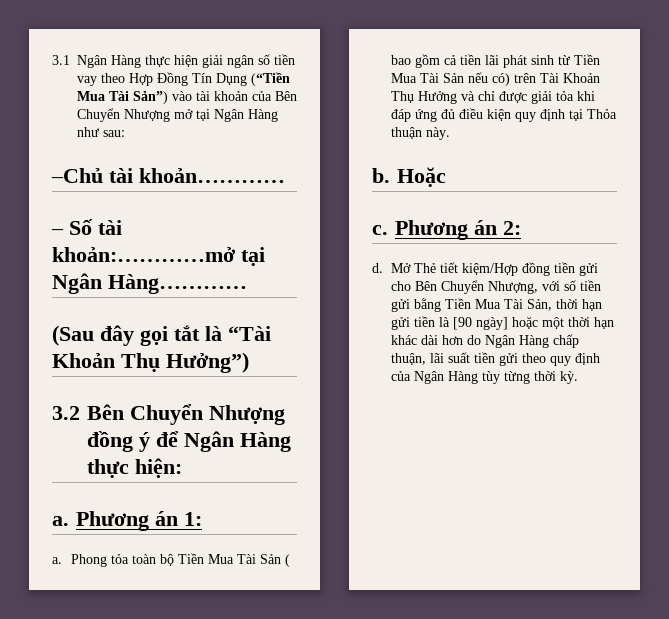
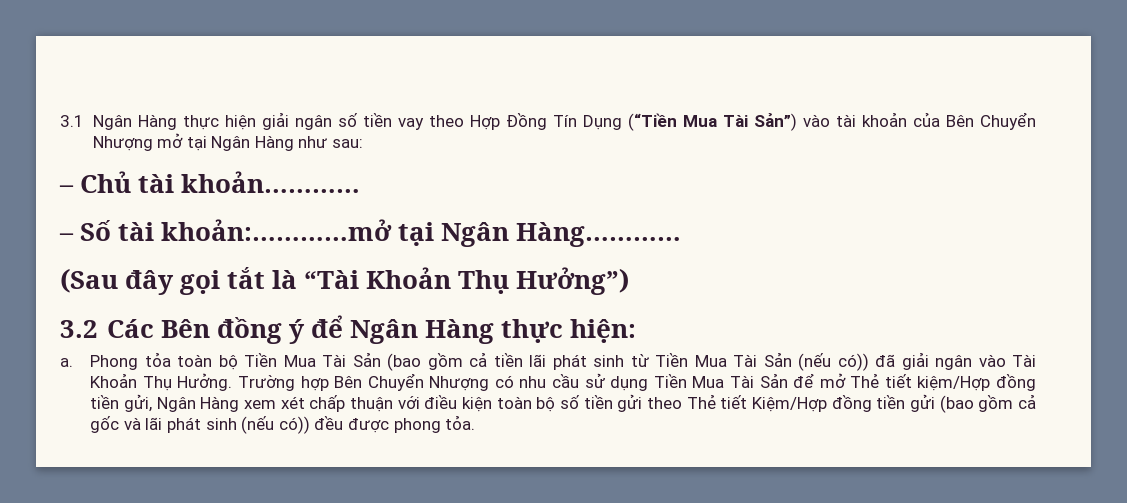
- –Chủ tài khoản…………
+ – Chủ tài khoản…………
- 3.2 Bên Chuyển Nhượng đồng ý để Ngân Hàng thực hiện:
+ 3.2 Các Bên đồng ý để Ngân Hàng thực hiện:
- a. Phương án 1:
- Phong tỏa toàn bộ Tiền Mua Tài Sản ( bao gồm cả tiền lãi phát sinh từ Tiền Mua Tài Sản nếu có) trên Tài Khoản Thụ Hưởng và chỉ được giải tỏa khi đáp ứng đủ điều kiện quy định tại Thỏa thuận này.
- b. Hoặc
- c. Phương án 2:
- d. Mở Thẻ tiết kiệm/Hợp đồng tiền gửi cho Bên Chuyển Nhượng, với số tiền gửi bằng Tiền Mua Tài Sản, thời hạn gửi tiền là [90 ngày] hoặc một thời hạn khác dài hơn do Ngân Hàng chấp thuận, lãi suất tiền gửi theo quy định của Ngân Hàng tùy từng thời kỳ.
+ Phong tỏa toàn bộ Tiền Mua Tài Sản (bao gồm cả tiền lãi phát sinh từ Tiền Mua Tài Sản (nếu có)) đã giải ngân vào Tài Khoản Thụ Hưởng. Trường hợp Bên Chuyển Nhượng có nhu cầu sử dụng Tiền Mua Tài Sản để mở Thẻ tiết kiệm/Hợp đồng tiền gửi, Ngân Hàng xem xét chấp thuận với điều kiện toàn bộ số tiền gửi theo Thẻ tiết Kiệm/Hợp đồng tiền gửi (bao gồm cả gốc và lãi phát sinh (nếu có)) đều được phong tỏa.

